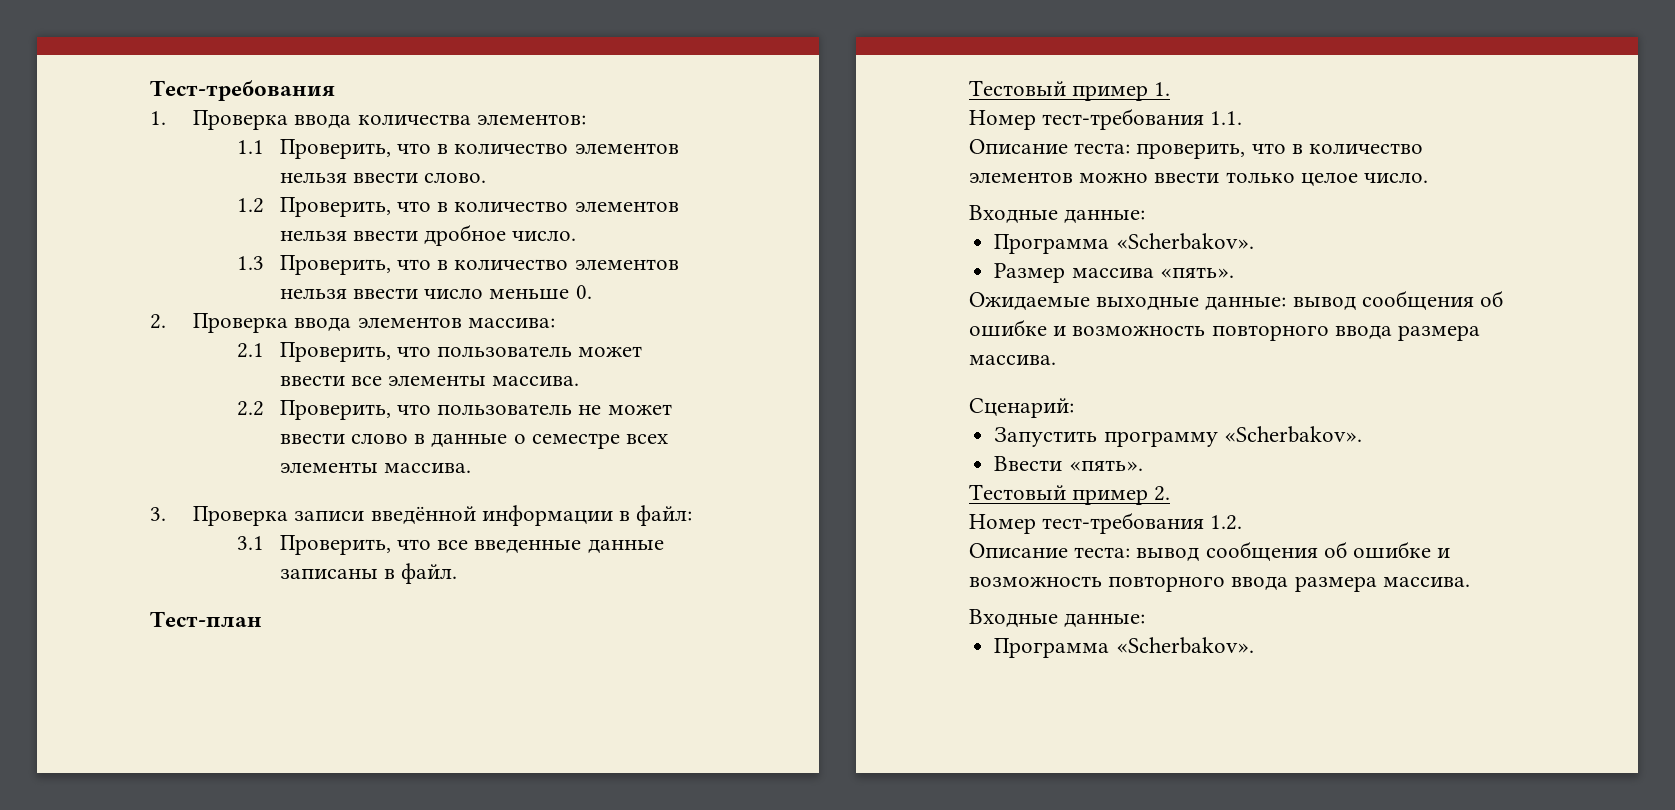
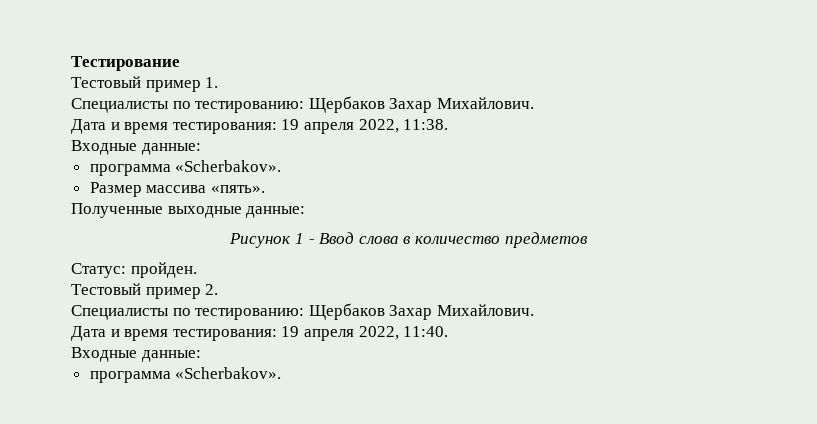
- Тест-требования
- 1. Проверка ввода количества элементов:
- 1.1 Проверить, что в количество элементов нельзя ввести слово.
- 1.2 Проверить, что в количество элементов нельзя ввести дробное число.
- 1.3 Проверить, что в количество элементов нельзя ввести число меньше 0.
- 2. Проверка ввода элементов массива:
- 2.1 Проверить, что пользователь может ввести все элементы массива.
- 2.2 Проверить, что пользователь не может ввести слово в данные о семестре всех элементы массива.
- 3. Проверка записи введённой информации в файл:
- 3.1 Проверить, что все введенные данные записаны в файл.
- Тест-план
+ Тестирование
  Тестовый пример 1.
- Номер тест-требования 1.1.
- Описание теста: проверить, что в количество элементов можно ввести только целое число.
+ Специалисты по тестированию: Щербаков Захар Михайлович.
+ Дата и время тестирования: 19 апреля 2022, 11:38.
  Входные данные:
- Программа «Scherbakov».
+ программа «Scherbakov».
- Ожидаемые выходные данные: вывод сообщения об ошибке и возможность повторного ввода размера массива.
- Сценарий:
- Запустить программу «Scherbakov».
- Ввести «пять».
+ Полученные выходные данные:
+ Рисунок 1 - Ввод слова в количество предметов
+ Статус: пройден.
  Тестовый пример 2.
- Номер тест-требования 1.2.
- Описание теста: вывод сообщения об ошибке и возможность повторного ввода размера массива.
+ Специалисты по тестированию: Щербаков Захар Михайлович.
+ Дата и время тестирования: 19 апреля 2022, 11:40.
  Входные данные:
- Программа «Scherbakov».
+ программа «Scherbakov».

